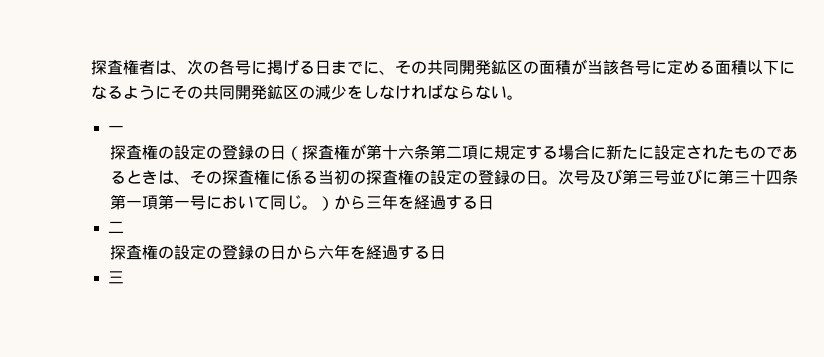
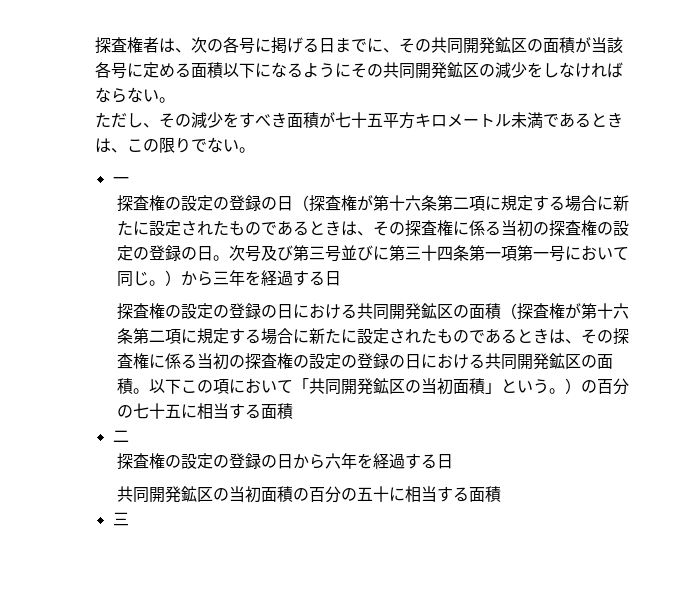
+ ただし、その減少をすべき面積が七十五平方キロメートル未満であるときは、この限りでない。
+ 探査権の設定の登録の日における共同開発鉱区の面積（探査権が第十六条第二項に規定する場合に新たに設定されたものであるときは、その探査権に係る当初の探査権の設定の登録の日における共同開発鉱区の面積。以下この項において「共同開発鉱区の当初面積」という。）の百分の七十五に相当する面積
+ 共同開発鉱区の当初面積の百分の五十に相当する面積

